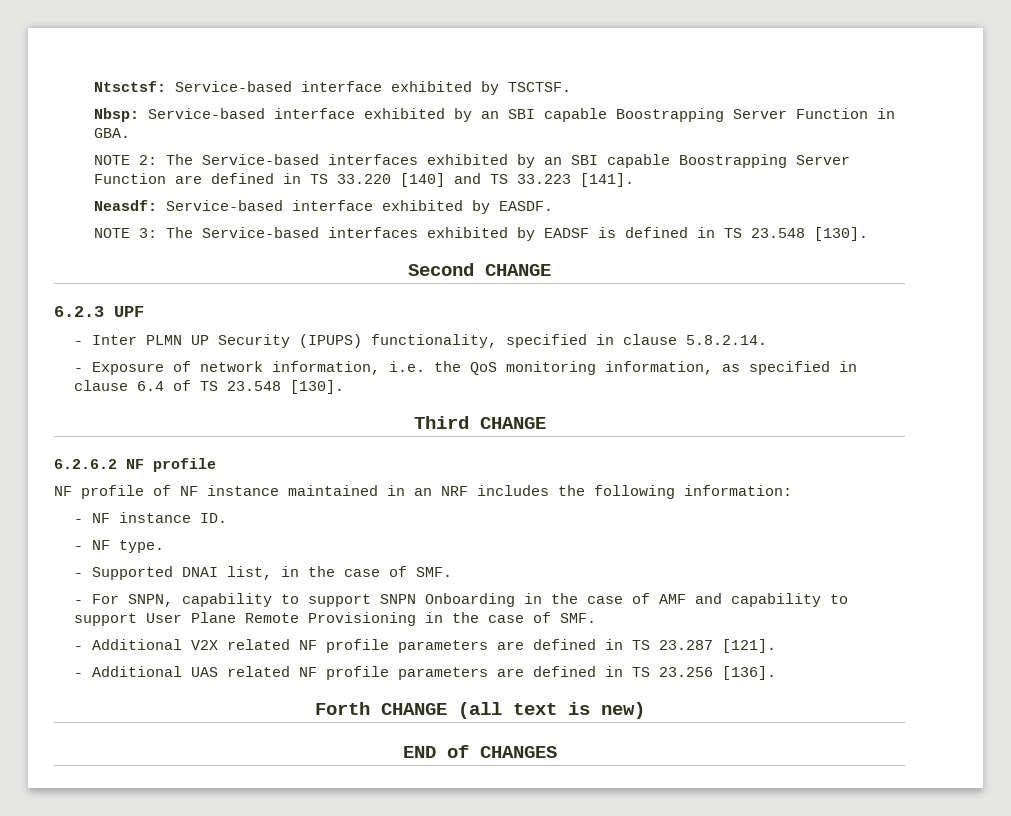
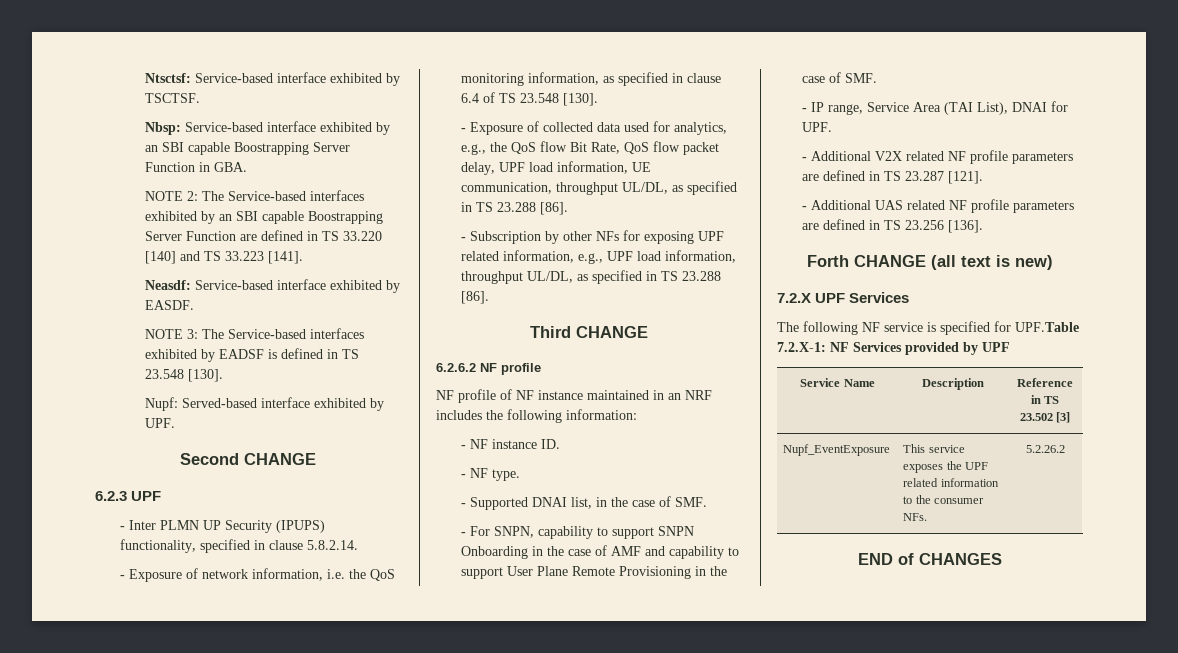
+ Nupf: Served-based interface exhibited by UPF.
+ - Exposure of collected data used for analytics, e.g., the QoS flow Bit Rate, QoS flow packet delay, UPF load information, UE communication, throughput UL/DL, as specified in TS 23.288 [86].
+ - Subscription by other NFs for exposing UPF related information, e.g., UPF load information, throughput UL/DL, as specified in TS 23.288 [86].
+ - IP range, Service Area (TAI List), DNAI for UPF.
+ 7.2.X UPF Services
+ The following NF service is specified for UPF.Table 7.2.X-1: NF Services provided by UPF
+ Service Name | Description | Reference in TS 23.502 [3]
+ Nupf_EventExposure | This service exposes the UPF related information to the consumer NFs. | 5.2.26.2

